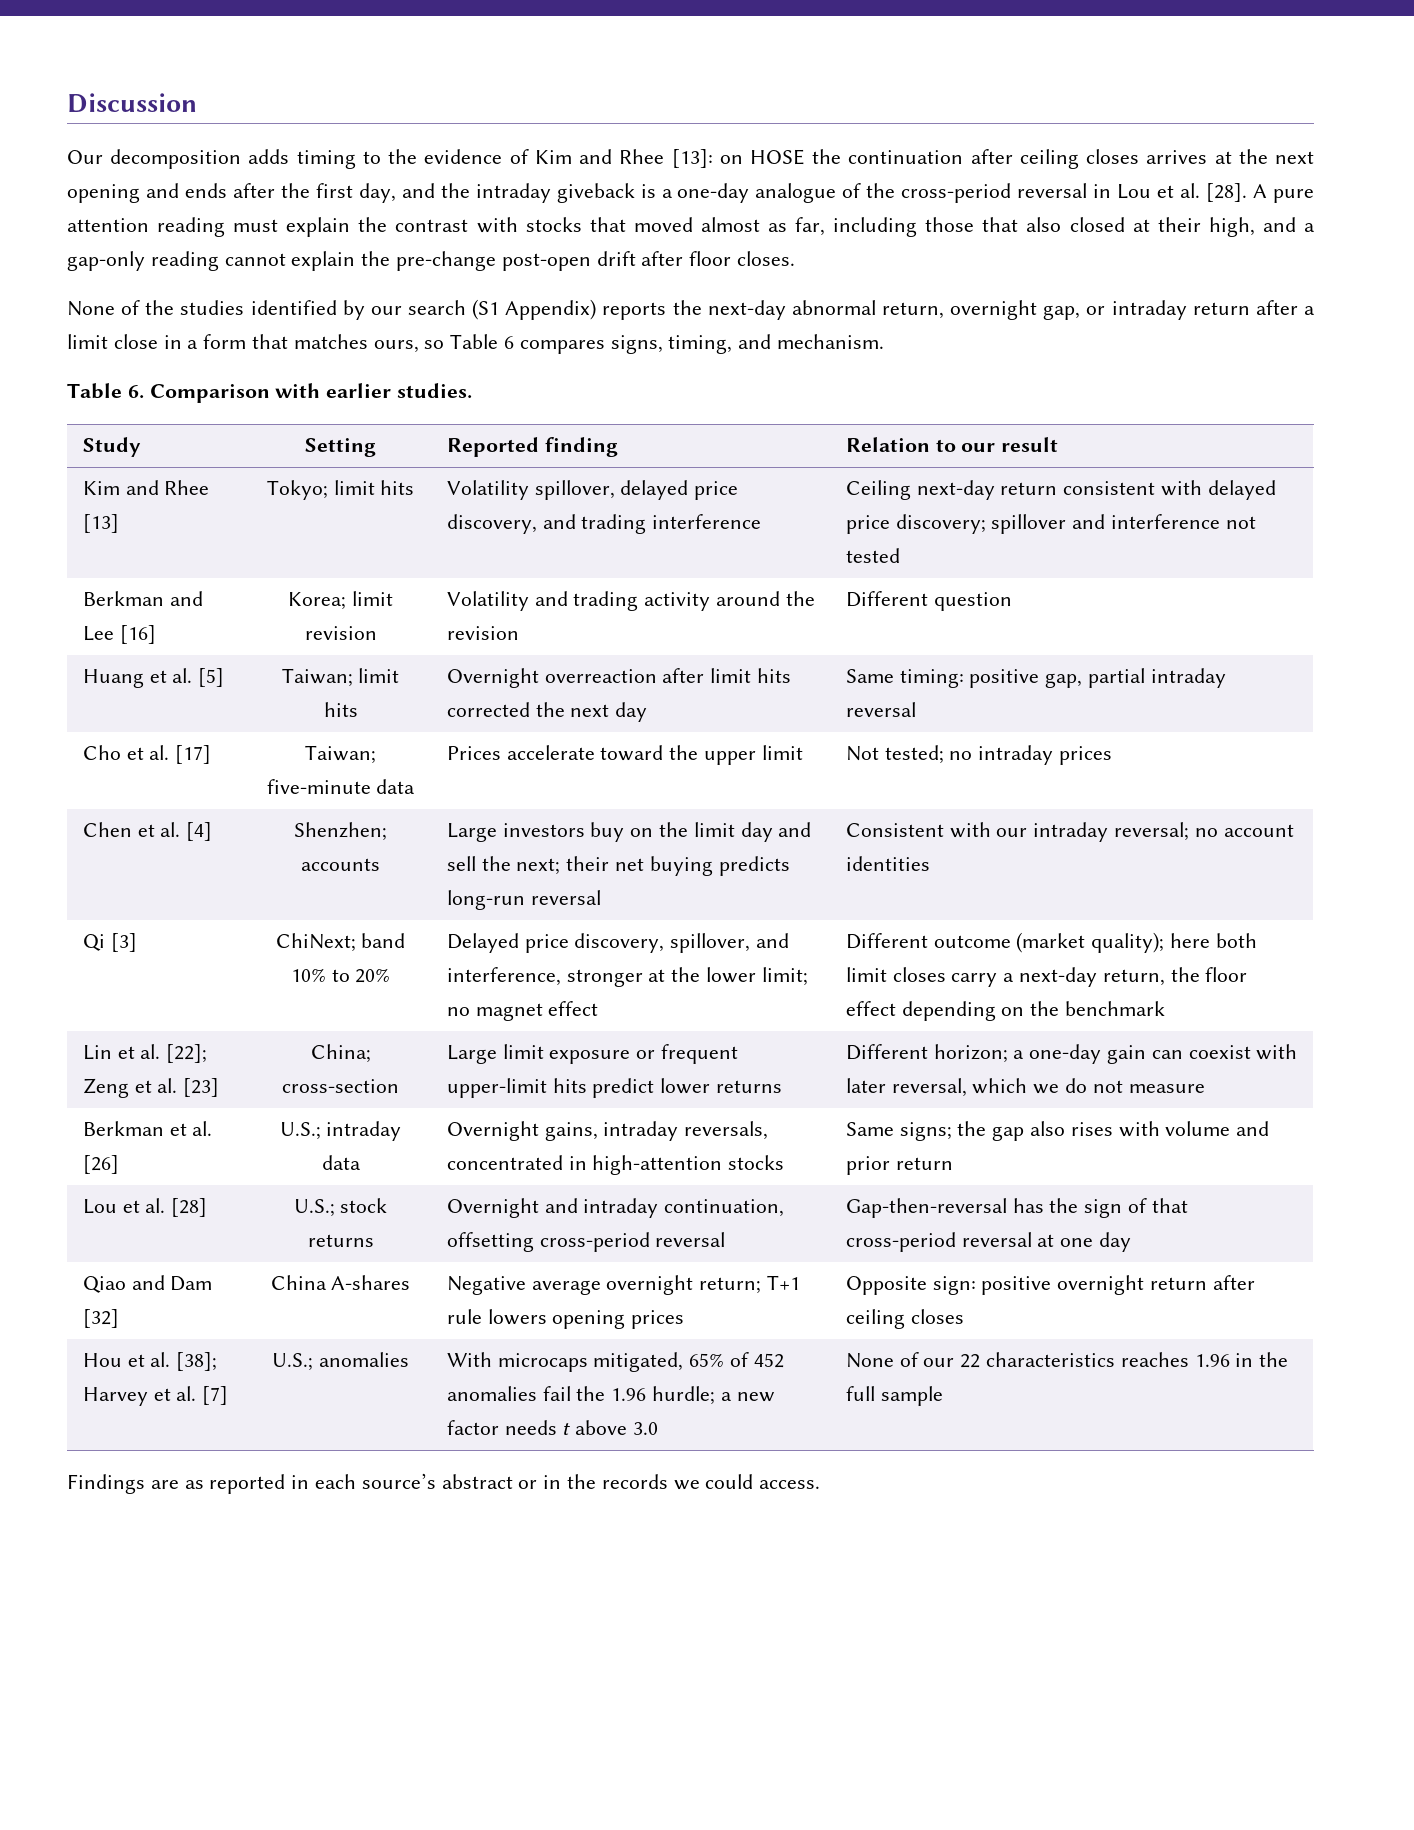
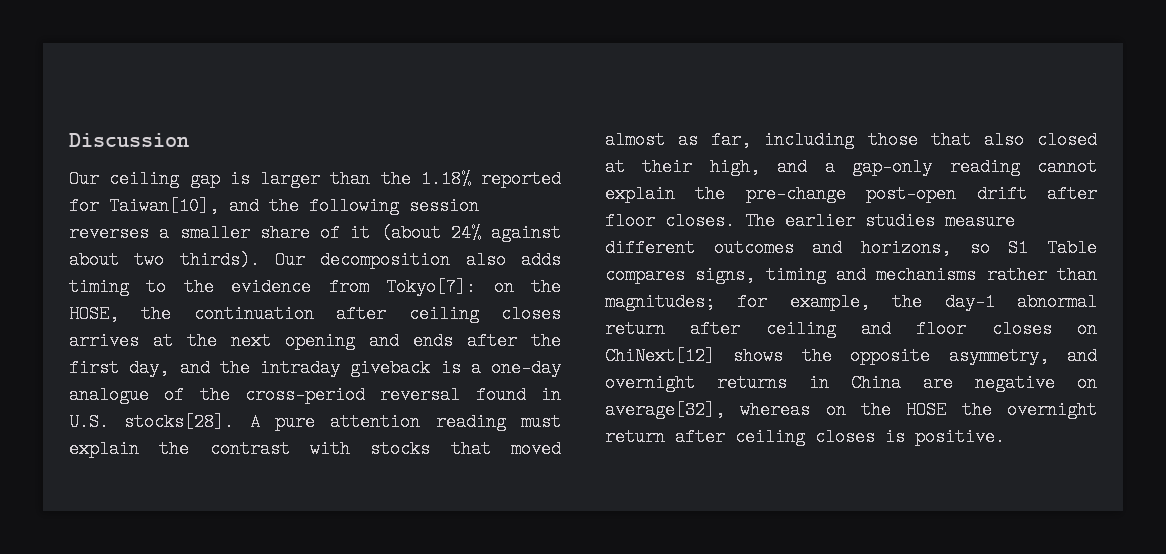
- Our decomposition adds timing to the evidence of Kim and Rhee [13]: on HOSE the continuation after ceiling closes arrives at the next opening and ends after the first day, and the intraday giveback is a one-day analogue of the cross-period reversal in Lou et al. [28].
+ Our ceiling gap is larger than the 1.18% reported for Taiwan[10], and the following session reverses a smaller share of it (about 24% against about two thirds). Our decomposition also adds timing to the evidence from Tokyo[7]: on the HOSE, the continuation after ceiling closes arrives at the next opening and ends after the first day, and the intraday giveback is a one-day analogue of the cross-period reversal found in U.S. stocks[28].
- A pure attention reading must explain the contrast with stocks that moved almost as far, including those that also closed at their high, and a gap-only reading cannot explain the pre-change post-open drift after floor closes.
- None of the studies identified by our search (S1 Appendix) reports the next-day abnormal return, overnight gap, or intraday return after a limit close in a form that matches ours, so Table 6 compares signs, timing, and mechanism.
- Table 6. Comparison with earlier studies.
- Study | Setting | Reported finding | Relation to our result
- Kim and Rhee [13] | Tokyo; limit hits | Volatility spillover, delayed price discovery, and trading interference | Ceiling next-day return consistent with delayed price discovery; spillover and interference not tested
- Berkman and Lee [16] | Korea; limit revision | Volatility and trading activity around the revision | Different question
- Huang et al. [5] | Taiwan; limit hits | Overnight overreaction after limit hits corrected the next day | Same timing: positive gap, partial intraday reversal
- Cho et al. [17] | Taiwan; five-minute data | Prices accelerate toward the upper limit | Not tested; no intraday prices
- Chen et al. [4] | Shenzhen; accounts | Large investors buy on the limit day and sell the next; their net buying predicts long-run reversal | Consistent with our intraday reversal; no account identities
- Qi [3] | ChiNext; band 10% to 20% | Delayed price discovery, spillover, and interference, stronger at the lower limit; no magnet effect | Different outcome (market quality); here both limit closes carry a next-day return, the floor effect depending on the benchmark
- Lin et al. [22]; Zeng et al. [23] | China; cross-section | Large limit exposure or frequent upper-limit hits predict lower returns | Different horizon; a one-day gain can coexist with later reversal, which we do not measure
- Berkman et al. [26] | U.S.; intraday data | Overnight gains, intraday reversals, concentrated in high-attention stocks | Same signs; the gap also rises with volume and prior return
- Lou et al. [28] | U.S.; stock returns | Overnight and intraday continuation, offsetting cross-period reversal | Gap-then-reversal has the sign of that cross-period reversal at one day
- Qiao and Dam [32] | China A-shares | Negative average overnight return; T+1 rule lowers opening prices | Opposite sign: positive overnight return after ceiling closes
- Hou et al. [38]; Harvey et al. [7] | U.S.; anomalies | With microcaps mitigated, 65% of 452 anomalies fail the 1.96 hurdle; a new factor needs t above 3.0 | None of our 22 characteristics reaches 1.96 in the full sample
- Findings are as reported in each source’s abstract or in the records we could access.
+ A pure attention reading must explain the contrast with stocks that moved almost as far, including those that also closed at their high, and a gap-only reading cannot explain the pre-change post-open drift after floor closes. The earlier studies measure different outcomes and horizons, so S1 Table compares signs, timing and mechanisms rather than magnitudes; for example, the day-1 abnormal return after ceiling and floor closes on ChiNext[12] shows the opposite asymmetry, and overnight returns in China are negative on average[32], whereas on the HOSE the overnight return after ceiling closes is positive.

